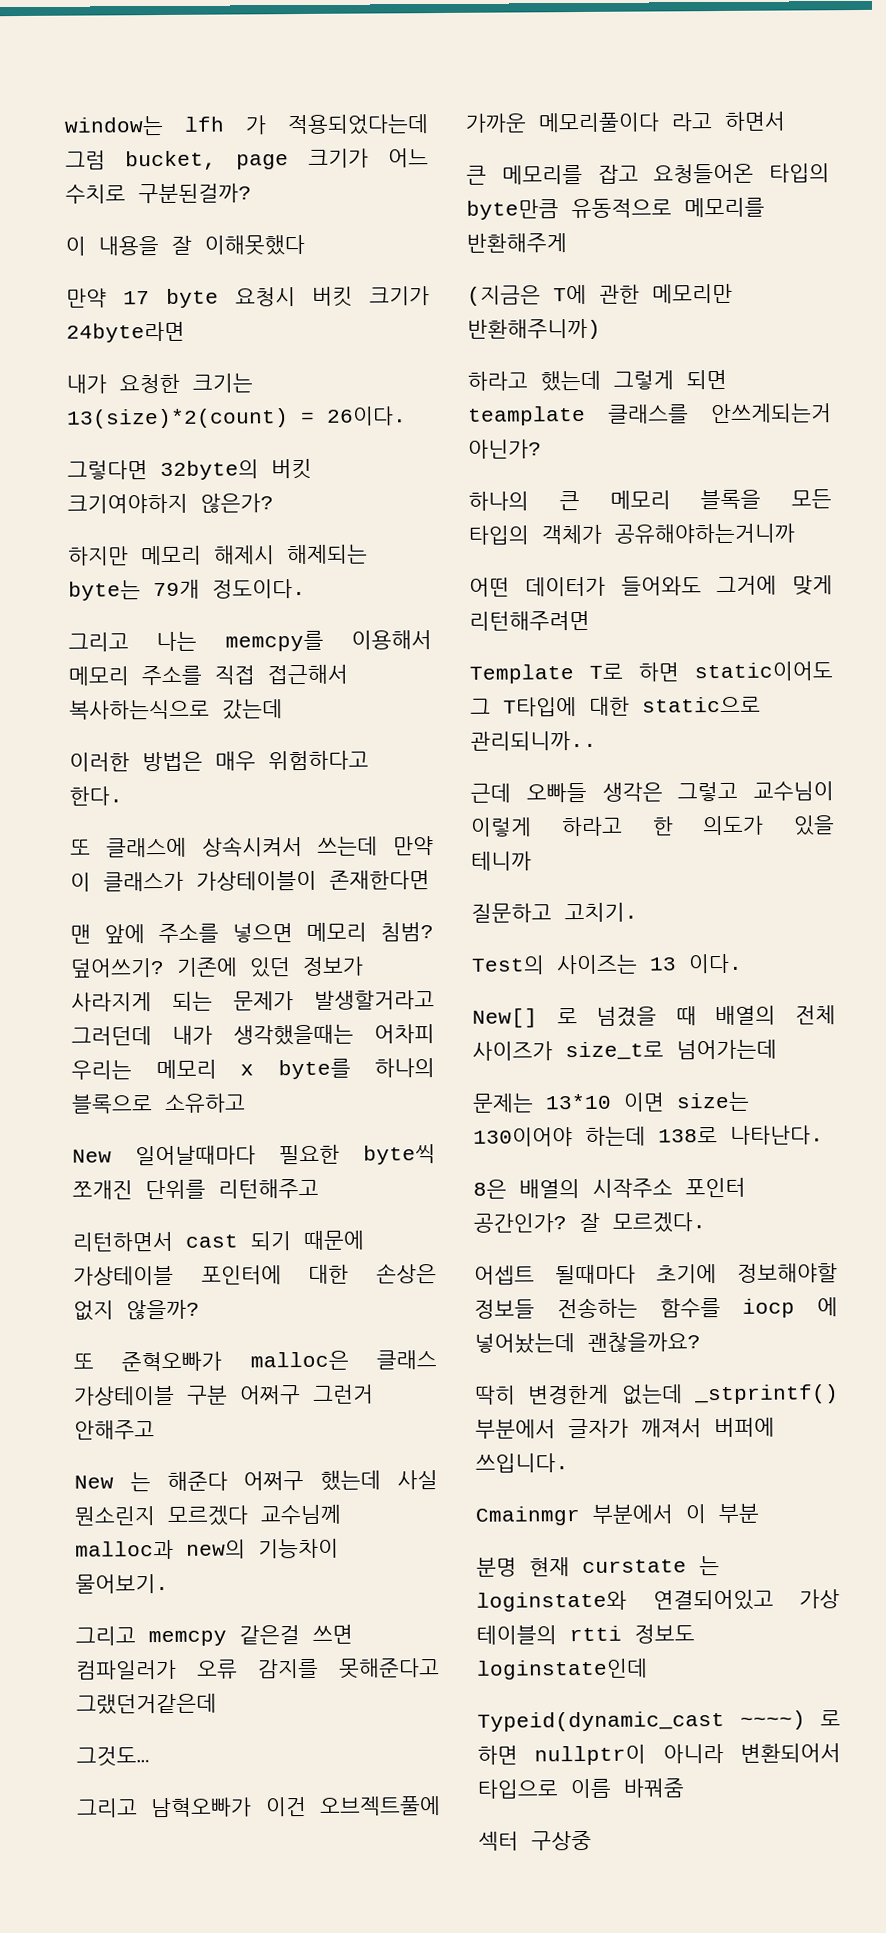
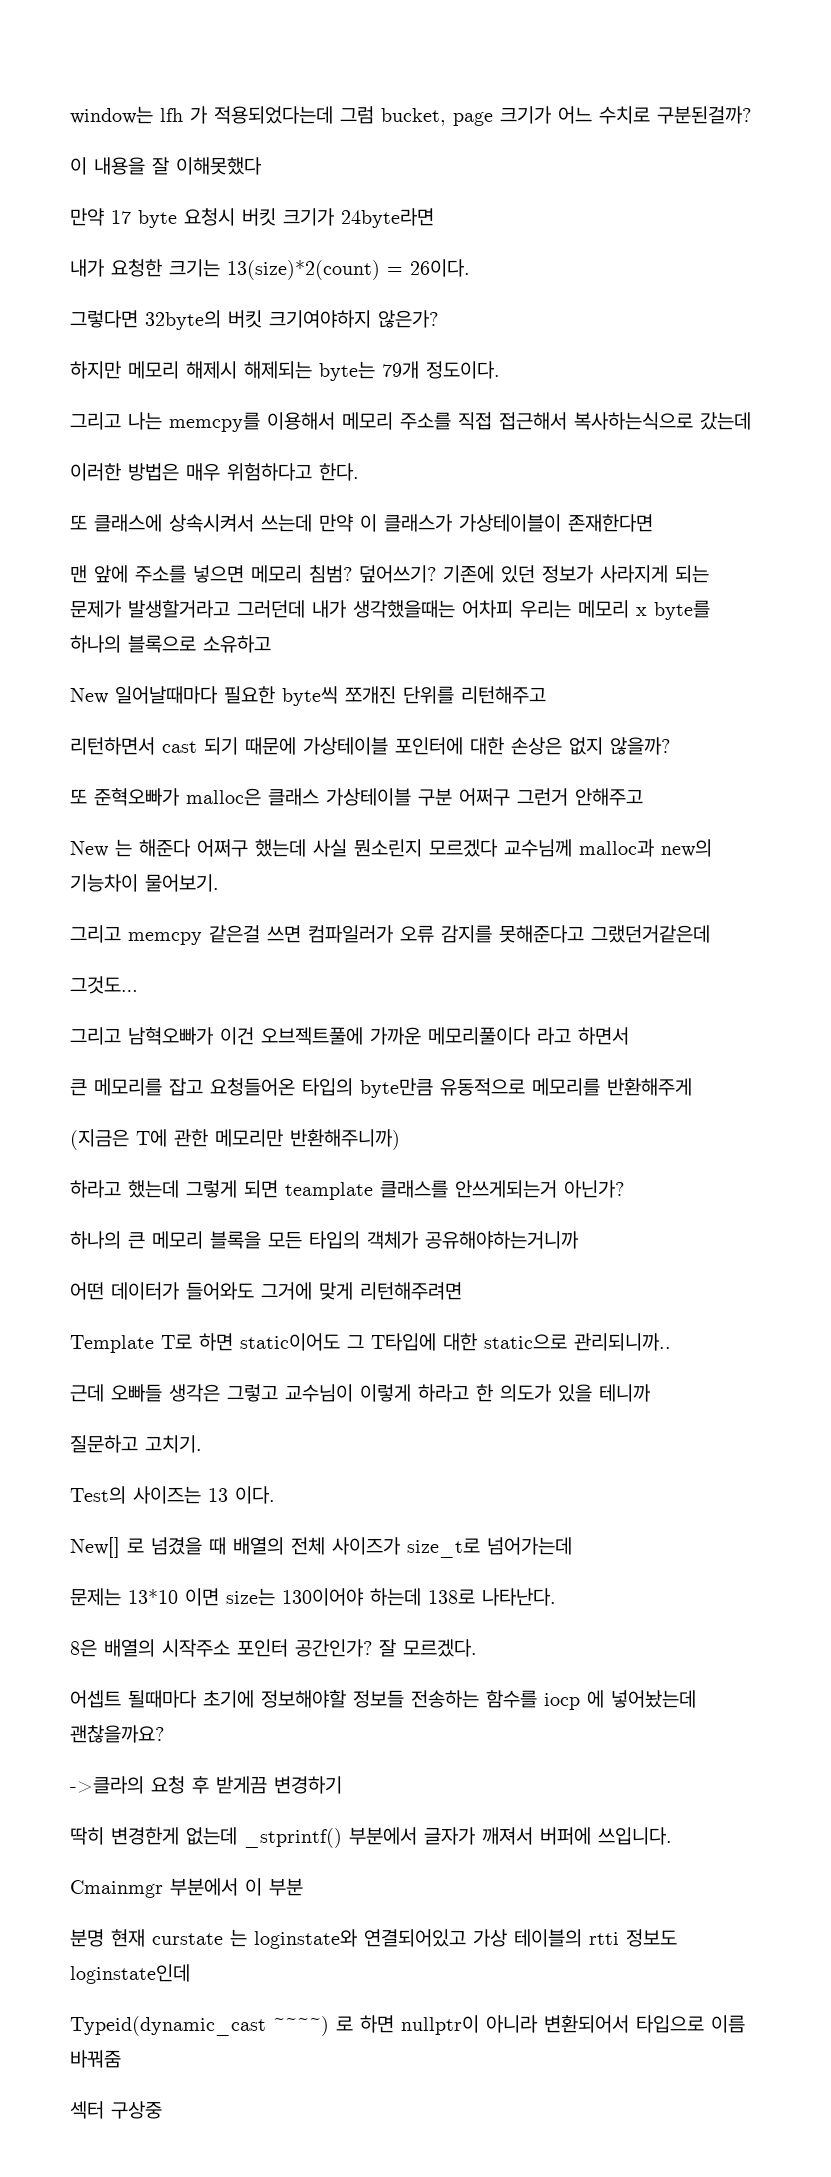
+ ->클라의 요청 후 받게끔 변경하기

